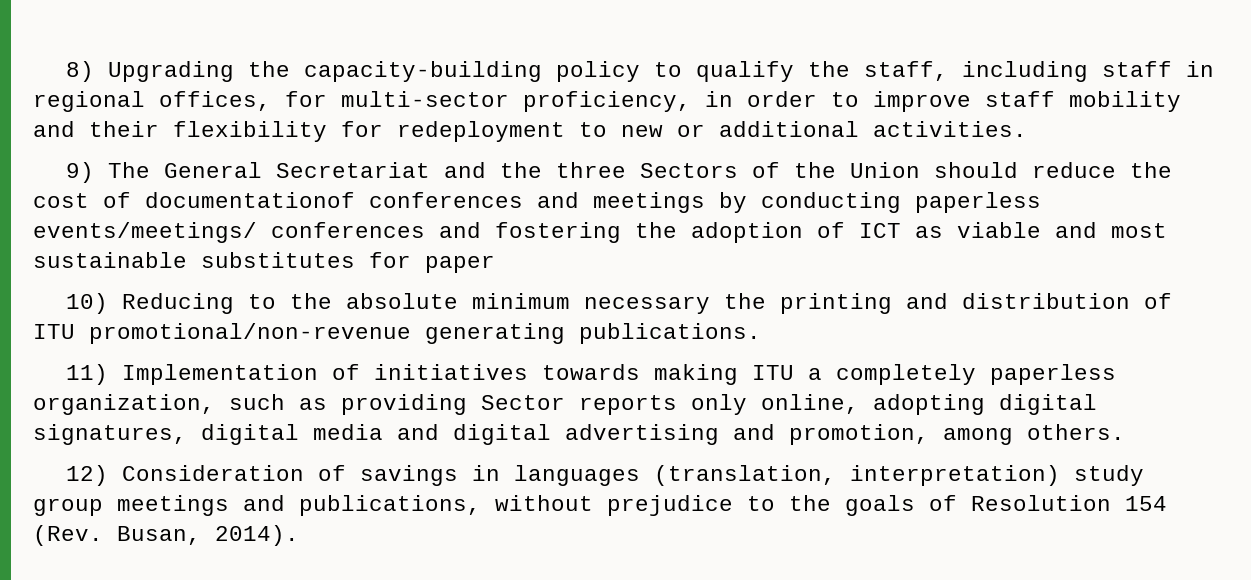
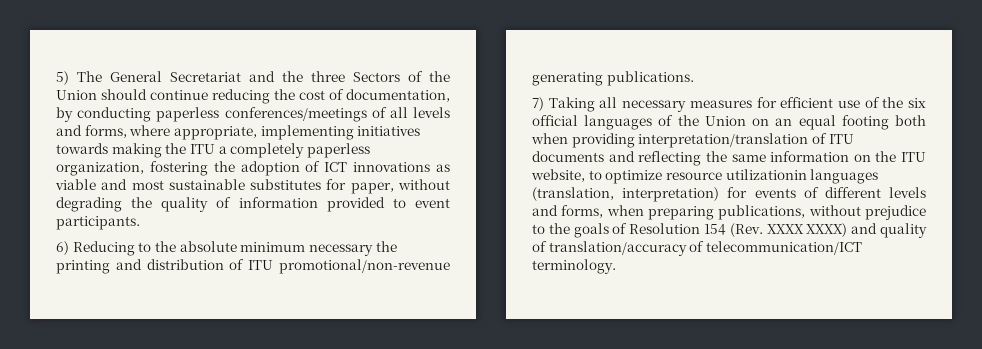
- 8) Upgrading the capacity-building policy to qualify the staff, including staff in regional offices, for multi-sector proficiency, in order to improve staff mobility and their flexibility for redeployment to new or additional activities.
- 9) The General Secretariat and the three Sectors of the Union should reduce the cost of documentationof conferences and meetings by conducting paperless events/meetings/ conferences and fostering the adoption of ICT as viable and most sustainable substitutes for paper
- 10) Reducing to the absolute minimum necessary the printing and distribution of ITU promotional/non-revenue generating publications.
+ 5) The General Secretariat and the three Sectors of the Union should continue reducing the cost of documentation, by conducting paperless conferences/meetings of all levels and forms, where appropriate, implementing initiatives towards making the ITU a completely paperless organization, fostering the adoption of ICT innovations as viable and most sustainable substitutes for paper, without degrading the quality of information provided to event participants.
+ 6) Reducing to the absolute minimum necessary the printing and distribution of ITU promotional/non-revenue generating publications.
- 11) Implementation of initiatives towards making ITU a completely paperless organization, such as providing Sector reports only online, adopting digital signatures, digital media and digital advertising and promotion, among others.
- 12) Consideration of savings in languages (translation, interpretation) study group meetings and publications, without prejudice to the goals of Resolution 154 (Rev. Busan, 2014).
+ 7) Taking all necessary measures for efficient use of the six official languages of the Union on an equal footing both when providing interpretation/translation of ITU documents and reflecting the same information on the ITU website, to optimize resource utilizationin languages (translation, interpretation) for events of different levels and forms, when preparing publications, without prejudice to the goals of Resolution 154 (Rev. XXXX XXXX) and quality of translation/accuracy of telecommunication/ICT terminology.

